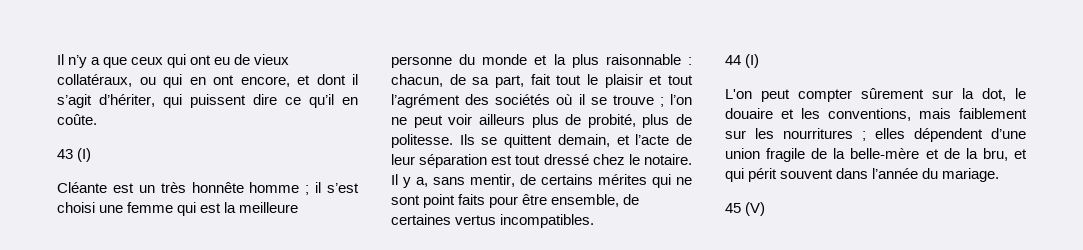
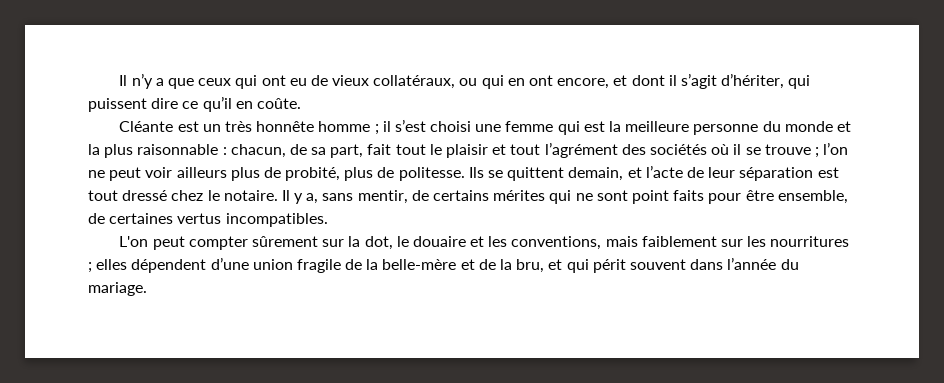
- 43 (I)
- 44 (I)
- 45 (V)

